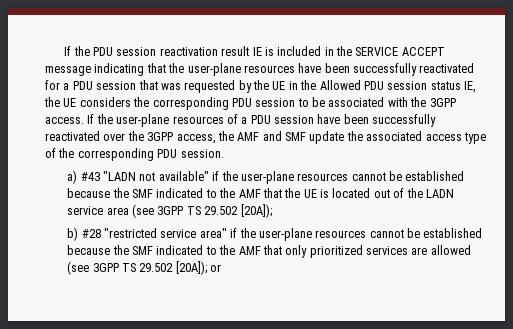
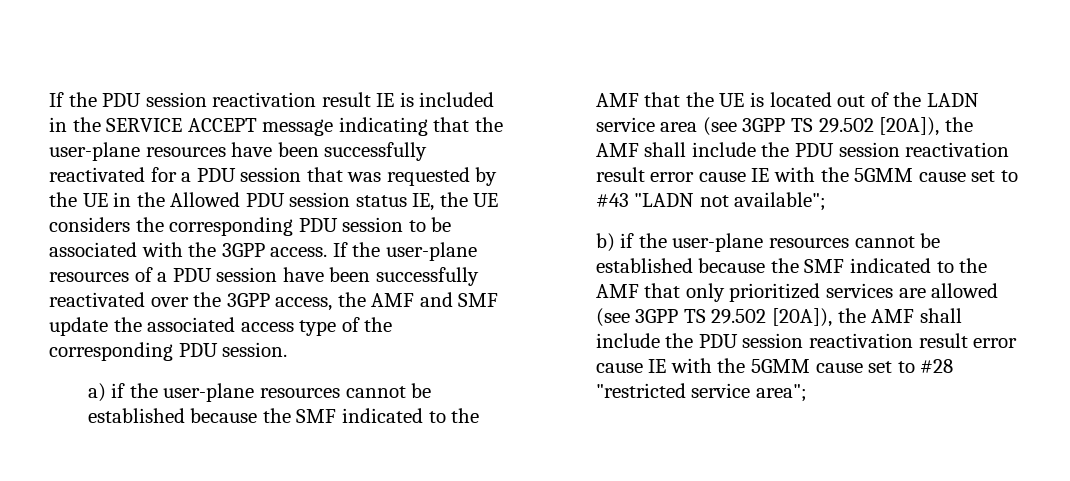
- a) #43 "LADN not available" if the user-plane resources cannot be established because the SMF indicated to the AMF that the UE is located out of the LADN service area (see 3GPP TS 29.502 [20A]);
- b) #28 "restricted service area" if the user-plane resources cannot be established because the SMF indicated to the AMF that only prioritized services are allowed (see 3GPP TS 29.502 [20A]); or
+ a) if the user-plane resources cannot be established because the SMF indicated to the AMF that the UE is located out of the LADN service area (see 3GPP TS 29.502 [20A]), the AMF shall include the PDU session reactivation result error cause IE with the 5GMM cause set to #43 "LADN not available";
+ b) if the user-plane resources cannot be established because the SMF indicated to the AMF that only prioritized services are allowed (see 3GPP TS 29.502 [20A]), the AMF shall include the PDU session reactivation result error cause IE with the 5GMM cause set to #28 "restricted service area";

